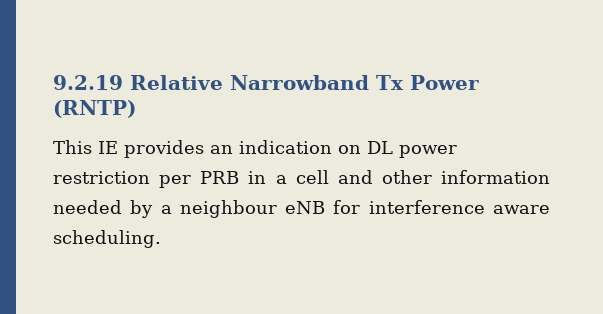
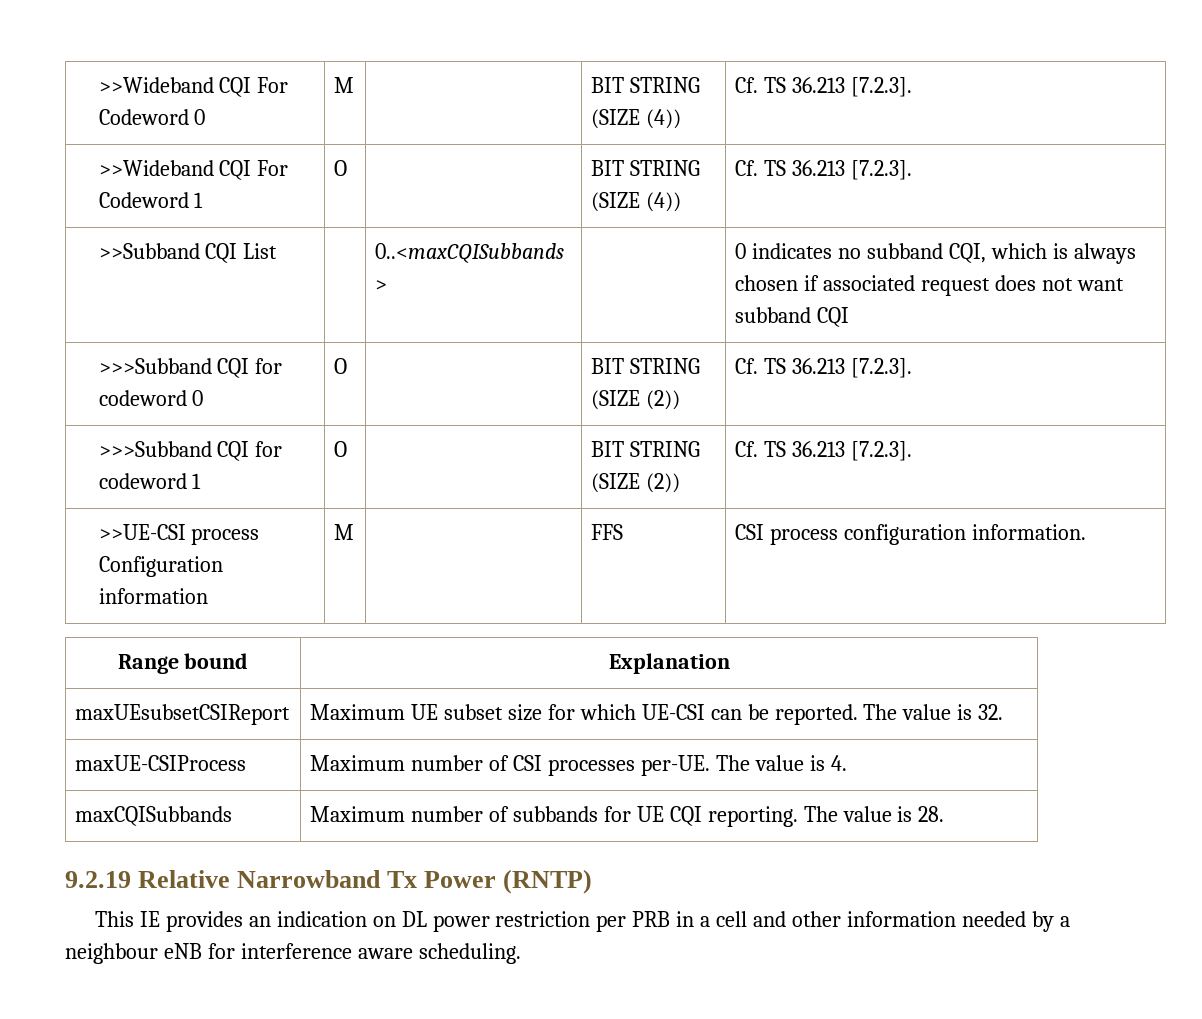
+ >>Wideband CQI For Codeword 0 | M | | BIT STRING (SIZE (4)) | Cf. TS 36.213 [7.2.3].
+ >>Wideband CQI For Codeword 1 | O | | BIT STRING (SIZE (4)) | Cf. TS 36.213 [7.2.3].
+ >>Subband CQI List | | 0..<maxCQISubbands > | | 0 indicates no subband CQI, which is always chosen if associated request does not want subband CQI
+ >>>Subband CQI for codeword 0 | O | | BIT STRING (SIZE (2)) | Cf. TS 36.213 [7.2.3].
+ >>>Subband CQI for codeword 1 | O | | BIT STRING (SIZE (2)) | Cf. TS 36.213 [7.2.3].
+ >>UE-CSI process Configuration information | M | | FFS | CSI process configuration information.
+ Range bound | Explanation
+ maxUEsubsetCSIReport | Maximum UE subset size for which UE-CSI can be reported. The value is 32.
+ maxUE-CSIProcess | Maximum number of CSI processes per-UE. The value is 4.
+ maxCQISubbands | Maximum number of subbands for UE CQI reporting. The value is 28.

